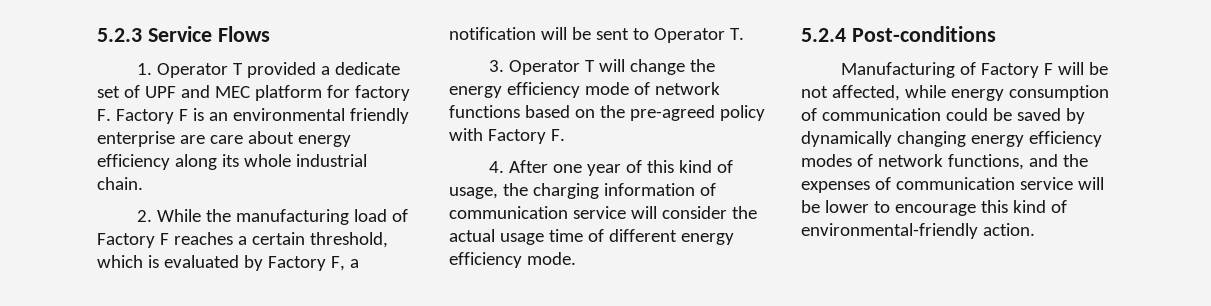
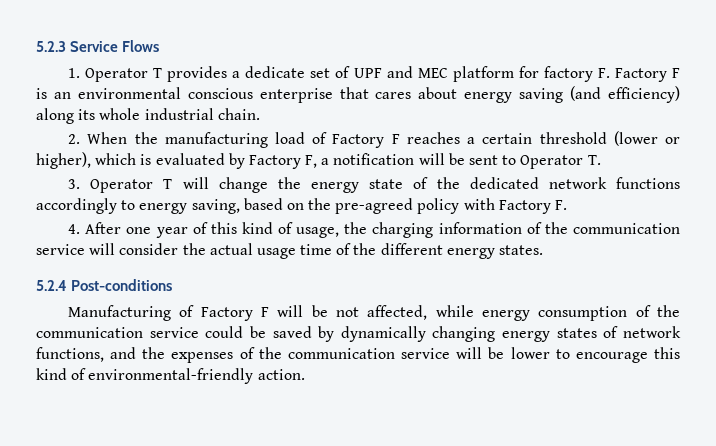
- 1. Operator T provided a dedicate set of UPF and MEC platform for factory F. Factory F is an environmental friendly enterprise are care about energy efficiency along its whole industrial chain.
+ 1. Operator T provides a dedicate set of UPF and MEC platform for factory F. Factory F is an environmental conscious enterprise that cares about energy saving (and efficiency) along its whole industrial chain.
- 2. While the manufacturing load of Factory F reaches a certain threshold, which is evaluated by Factory F, a notification will be sent to Operator T.
+ 2. When the manufacturing load of Factory F reaches a certain threshold (lower or higher), which is evaluated by Factory F, a notification will be sent to Operator T.
- 3. Operator T will change the energy efficiency mode of network functions based on the pre-agreed policy with Factory F.
+ 3. Operator T will change the energy state of the dedicated network functions accordingly to energy saving, based on the pre-agreed policy with Factory F.
- 4. After one year of this kind of usage, the charging information of communication service will consider the actual usage time of different energy efficiency mode.
+ 4. After one year of this kind of usage, the charging information of the communication service will consider the actual usage time of the different energy states.
- Manufacturing of Factory F will be not affected, while energy consumption of communication could be saved by dynamically changing energy efficiency modes of network functions, and the expenses of communication service will be lower to encourage this kind of environmental-friendly action.
+ Manufacturing of Factory F will be not affected, while energy consumption of the communication service could be saved by dynamically changing energy states of network functions, and the expenses of the communication service will be lower to encourage this kind of environmental-friendly action.

